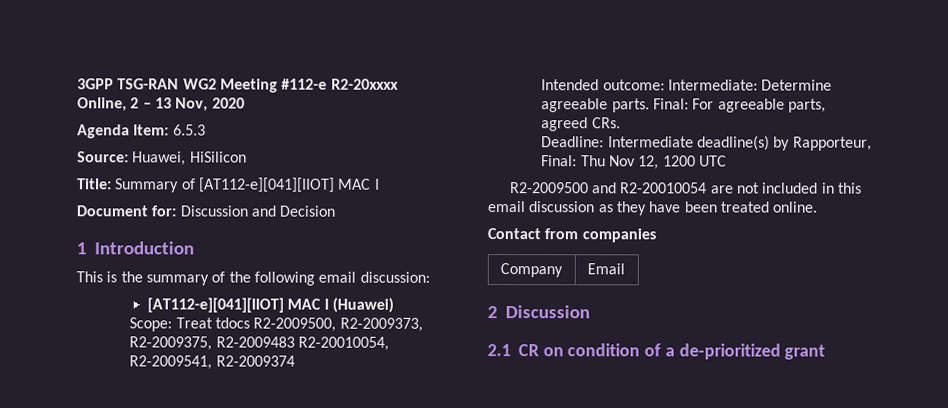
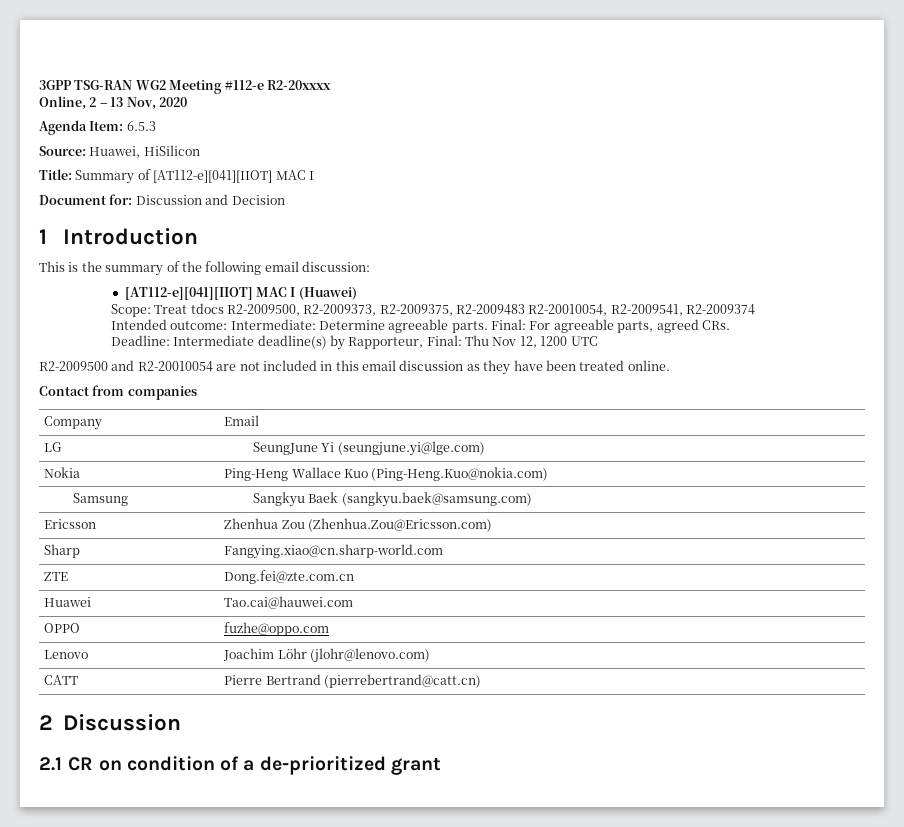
+ LG | SeungJune Yi (seungjune.yi@lge.com)
+ Nokia | Ping-Heng Wallace Kuo (Ping-Heng.Kuo@nokia.com)
+ Samsung | Sangkyu Baek (sangkyu.baek@samsung.com)
+ Ericsson | Zhenhua Zou (Zhenhua.Zou@Ericsson.com)
+ Sharp | Fangying.xiao@cn.sharp-world.com
+ ZTE | Dong.fei@zte.com.cn
+ Huawei | Tao.cai@hauwei.com
+ OPPO | fuzhe@oppo.com
+ Lenovo | Joachim Löhr (jlohr@lenovo.com)
+ CATT | Pierre Bertrand (pierrebertrand@catt.cn)

